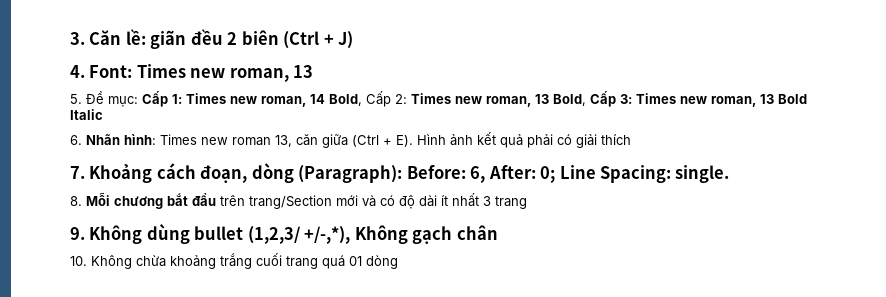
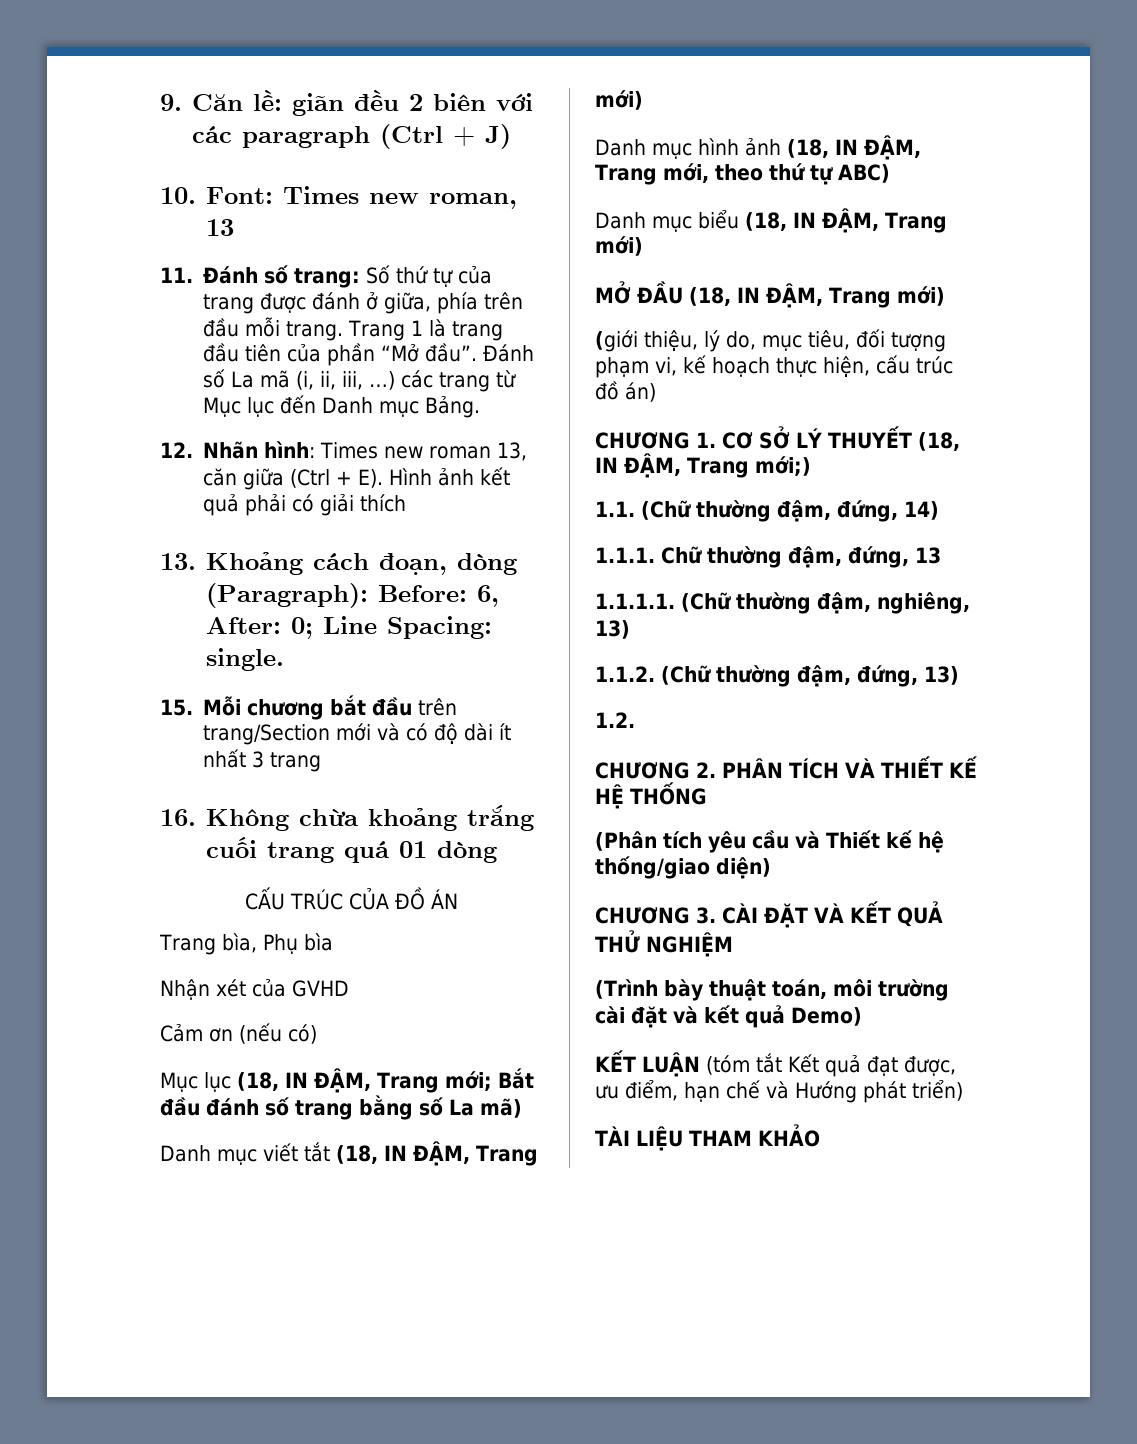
- 3. Căn lề: giãn đều 2 biên (Ctrl + J)
+ 9. Căn lề: giãn đều 2 biên với các paragraph (Ctrl + J)
- 4. Font: Times new roman, 13
+ 10. Font: Times new roman, 13
- 5. Đề mục: Cấp 1: Times new roman, 14 Bold, Cấp 2: Times new roman, 13 Bold, Cấp 3: Times new roman, 13 Bold Italic
- 6. Nhãn hình: Times new roman 13, căn giữa (Ctrl + E). Hình ảnh kết quả phải có giải thích
+ 11. Đánh số trang: Số thứ tự của trang được đánh ở giữa, phía trên đầu mỗi trang. Trang 1 là trang đầu tiên của phần “Mở đầu”. Đánh số La mã (i, ii, iii, …) các trang từ Mục lục đến Danh mục Bảng.
+ 12. Nhãn hình: Times new roman 13, căn giữa (Ctrl + E). Hình ảnh kết quả phải có giải thích
- 7. Khoảng cách đoạn, dòng (Paragraph): Before: 6, After: 0; Line Spacing: single.
+ 13. Khoảng cách đoạn, dòng (Paragraph): Before: 6, After: 0; Line Spacing: single.
- 8. Mỗi chương bắt đầu trên trang/Section mới và có độ dài ít nhất 3 trang
+ 15. Mỗi chương bắt đầu trên trang/Section mới và có độ dài ít nhất 3 trang
- 9. Không dùng bullet (1,2,3/ +/-,*), Không gạch chân
- 10. Không chừa khoảng trắng cuối trang quá 01 dòng
+ 16. Không chừa khoảng trắng cuối trang quá 01 dòng
+ CẤU TRÚC CỦA ĐỒ ÁN
+ Trang bìa, Phụ bìa
+ Nhận xét của GVHD
+ Cảm ơn (nếu có)
+ Mục lục (18, IN ĐẬM, Trang mới; Bắt đầu đánh số trang bằng số La mã)
+ Danh mục viết tắt (18, IN ĐẬM, Trang mới)
+ Danh mục hình ảnh (18, IN ĐẬM, Trang mới, theo thứ tự ABC)
+ Danh mục biểu (18, IN ĐẬM, Trang mới)
+ MỞ ĐẦU (18, IN ĐẬM, Trang mới)
+ (giới thiệu, lý do, mục tiêu, đối tượng phạm vi, kế hoạch thực hiện, cấu trúc đồ án)
+ CHƯƠNG 1. CƠ SỞ LÝ THUYẾT (18, IN ĐẬM, Trang mới;)
+ 1.1. (Chữ thường đậm, đứng, 14)
+ 1.1.1. Chữ thường đậm, đứng, 13
+ 1.1.1.1. (Chữ thường đậm, nghiêng, 13)
+ 1.1.2. (Chữ thường đậm, đứng, 13)
+ 1.2.
+ CHƯƠNG 2. PHÂN TÍCH VÀ THIẾT KẾ HỆ THỐNG
+ (Phân tích yêu cầu và Thiết kế hệ thống/giao diện)
+ CHƯƠNG 3. CÀI ĐẶT VÀ KẾT QUẢ THỬ NGHIỆM
+ (Trình bày thuật toán, môi trường cài đặt và kết quả Demo)
+ KẾT LUẬN (tóm tắt Kết quả đạt được, ưu điểm, hạn chế và Hướng phát triển)
+ TÀI LIỆU THAM KHẢO

